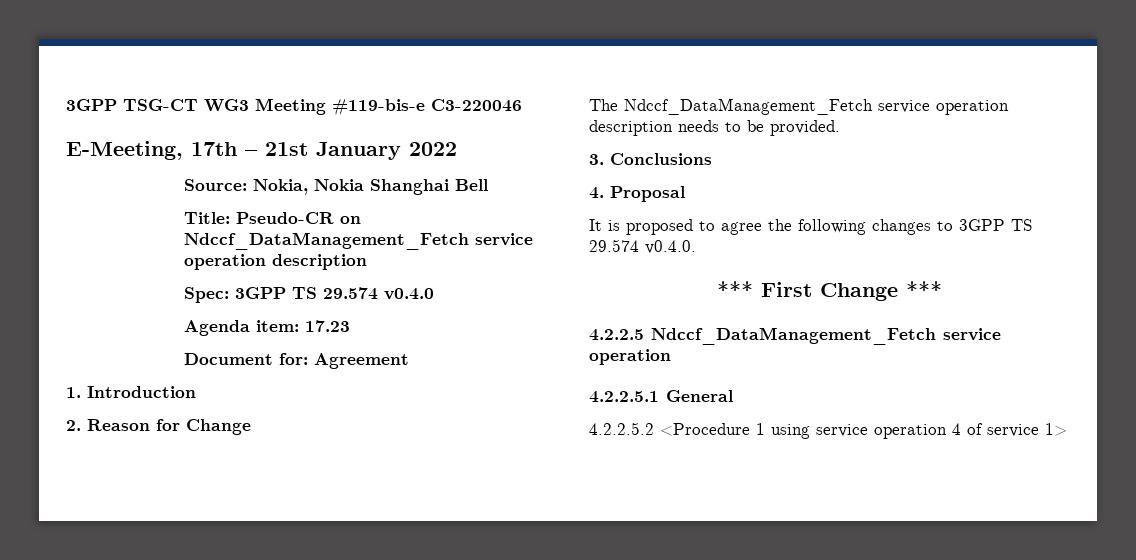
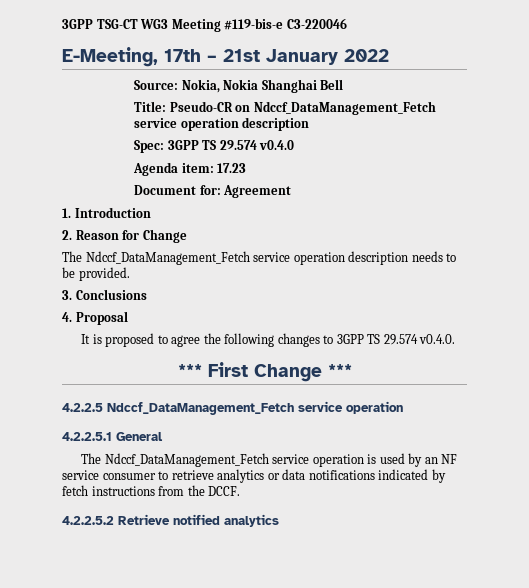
- 4.2.2.5.2 <Procedure 1 using service operation 4 of service 1>
+ The Ndccf_DataManagement_Fetch service operation is used by an NF service consumer to retrieve analytics or data notifications indicated by fetch instructions from the DCCF.
+ 4.2.2.5.2 Retrieve notified analytics

